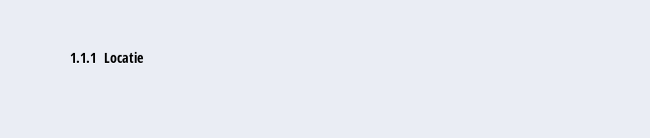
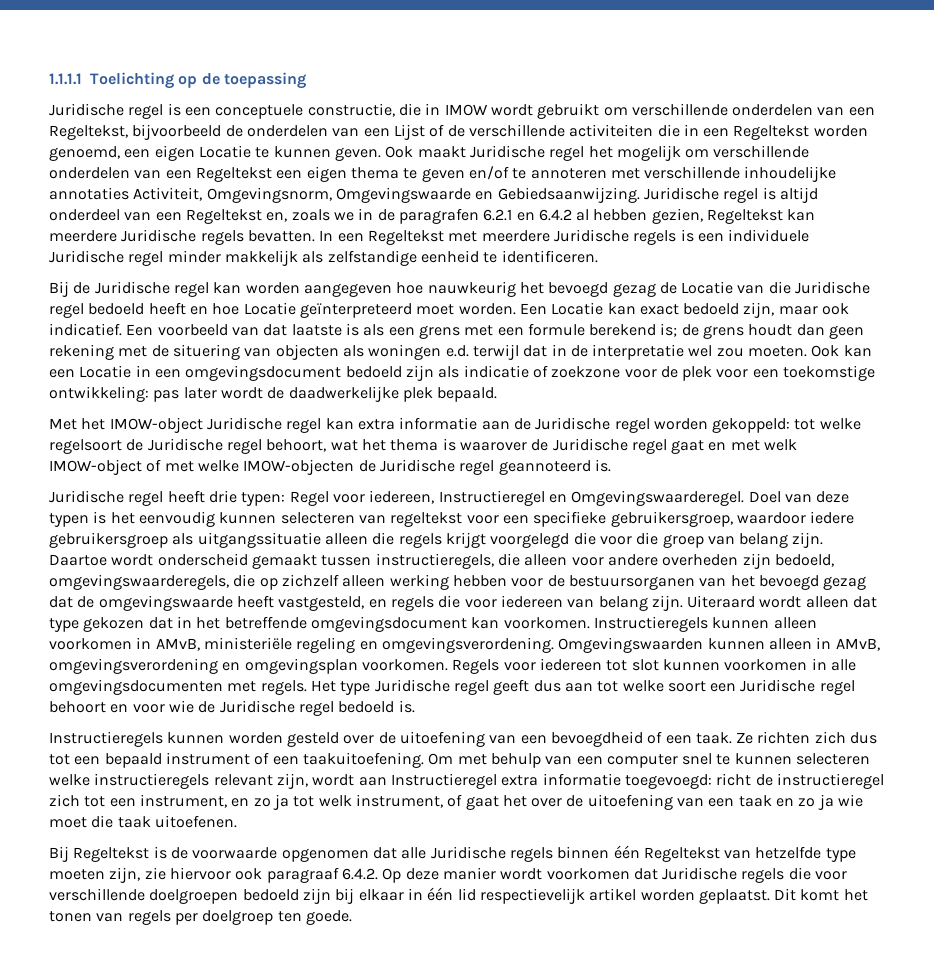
- 1.1.1 Locatie
+ 1.1.1.1 Toelichting op de toepassing
+ Juridische regel is een conceptuele constructie, die in IMOW wordt gebruikt om verschillende onderdelen van een Regeltekst, bijvoorbeeld de onderdelen van een Lijst of de verschillende activiteiten die in een Regeltekst worden genoemd, een eigen Locatie te kunnen geven. Ook maakt Juridische regel het mogelijk om verschillende onderdelen van een Regeltekst een eigen thema te geven en/of te annoteren met verschillende inhoudelijke annotaties Activiteit, Omgevingsnorm, Omgevingswaarde en Gebiedsaanwijzing. Juridische regel is altijd onderdeel van een Regeltekst en, zoals we in de paragrafen 6.2.1 en 6.4.2 al hebben gezien, Regeltekst kan meerdere Juridische regels bevatten. In een Regeltekst met meerdere Juridische regels is een individuele Juridische regel minder makkelijk als zelfstandige eenheid te identificeren.
+ Bij de Juridische regel kan worden aangegeven hoe nauwkeurig het bevoegd gezag de Locatie van die Juridische regel bedoeld heeft en hoe Locatie geïnterpreteerd moet worden. Een Locatie kan exact bedoeld zijn, maar ook indicatief. Een voorbeeld van dat laatste is als een grens met een formule berekend is; de grens houdt dan geen rekening met de situering van objecten als woningen e.d. terwijl dat in de interpretatie wel zou moeten. Ook kan een Locatie in een omgevingsdocument bedoeld zijn als indicatie of zoekzone voor de plek voor een toekomstige ontwikkeling: pas later wordt de daadwerkelijke plek bepaald.
+ Met het IMOW-object Juridische regel kan extra informatie aan de Juridische regel worden gekoppeld: tot welke regelsoort de Juridische regel behoort, wat het thema is waarover de Juridische regel gaat en met welk IMOW-object of met welke IMOW-objecten de Juridische regel geannoteerd is.
+ Juridische regel heeft drie typen: Regel voor iedereen, Instructieregel en Omgevingswaarderegel. Doel van deze typen is het eenvoudig kunnen selecteren van regeltekst voor een specifieke gebruikersgroep, waardoor iedere gebruikersgroep als uitgangssituatie alleen die regels krijgt voorgelegd die voor die groep van belang zijn. Daartoe wordt onderscheid gemaakt tussen instructieregels, die alleen voor andere overheden zijn bedoeld, omgevingswaarderegels, die op zichzelf alleen werking hebben voor de bestuursorganen van het bevoegd gezag dat de omgevingswaarde heeft vastgesteld, en regels die voor iedereen van belang zijn. Uiteraard wordt alleen dat type gekozen dat in het betreffende omgevingsdocument kan voorkomen. Instructieregels kunnen alleen voorkomen in AMvB, ministeriële regeling en omgevingsverordening. Omgevingswaarden kunnen alleen in AMvB, omgevingsverordening en omgevingsplan voorkomen. Regels voor iedereen tot slot kunnen voorkomen in alle omgevingsdocumenten met regels. Het type Juridische regel geeft dus aan tot welke soort een Juridische regel behoort en voor wie de Juridische regel bedoeld is.
+ Instructieregels kunnen worden gesteld over de uitoefening van een bevoegdheid of een taak. Ze richten zich dus tot een bepaald instrument of een taakuitoefening. Om met behulp van een computer snel te kunnen selecteren welke instructieregels relevant zijn, wordt aan Instructieregel extra informatie toegevoegd: richt de instructieregel zich tot een instrument, en zo ja tot welk instrument, of gaat het over de uitoefening van een taak en zo ja wie moet die taak uitoefenen.
+ Bij Regeltekst is de voorwaarde opgenomen dat alle Juridische regels binnen één Regeltekst van hetzelfde type moeten zijn, zie hiervoor ook paragraaf 6.4.2. Op deze manier wordt voorkomen dat Juridische regels die voor verschillende doelgroepen bedoeld zijn bij elkaar in één lid respectievelijk artikel worden geplaatst. Dit komt het tonen van regels per doelgroep ten goede.

